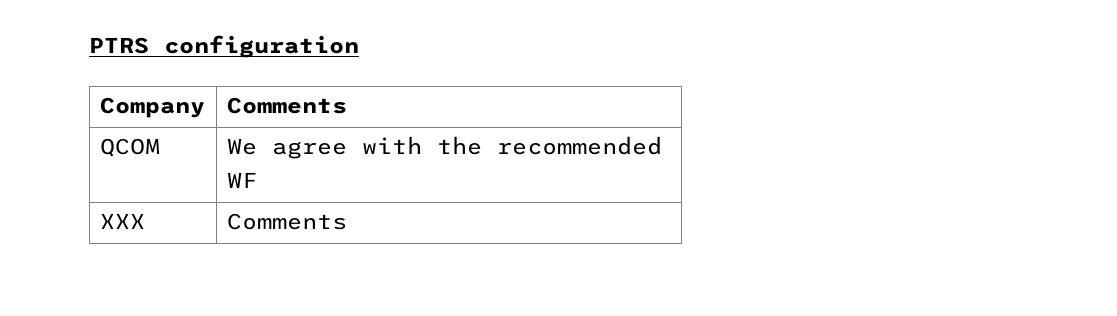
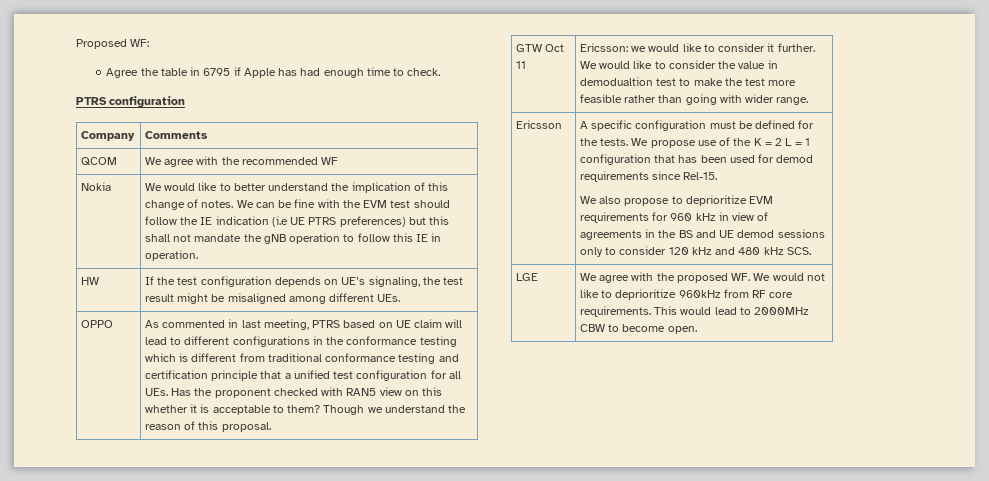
+ Proposed WF:
+ Agree the table in 6795 if Apple has had enough time to check.
- XXX | Comments
+ Nokia | We would like to better understand the implication of this change of notes. We can be fine with the EVM test should follow the IE indication (i.e UE PTRS preferences) but this shall not mandate the gNB operation to follow this IE in operation.
+ HW | If the test configuration depends on UE’s signaling, the test result might be misaligned among different UEs.
+ OPPO | As commented in last meeting, PTRS based on UE claim will lead to different configurations in the conformance testing which is different from traditional conformance testing and certification principle that a unified test configuration for all UEs. Has the proponent checked with RAN5 view on this whether it is acceptable to them? Though we understand the reason of this proposal.
+ GTW Oct 11 | Ericsson: we would like to consider it further. We would like to consider the value in demodualtion test to make the test more feasible rather than going with wider range.
+ Ericsson | A specific configuration must be defined for the tests. We propose use of the K = 2 L = 1 configuration that has been used for demod requirements since Rel-15.
+ We also propose to deprioritize EVM requirements for 960 kHz in view of agreements in the BS and UE demod sessions only to consider 120 kHz and 480 kHz SCS.
+ LGE | We agree with the proposed WF. We would not like to deprioritize 960kHz from RF core requirements. This would lead to 2000MHz CBW to become open.

